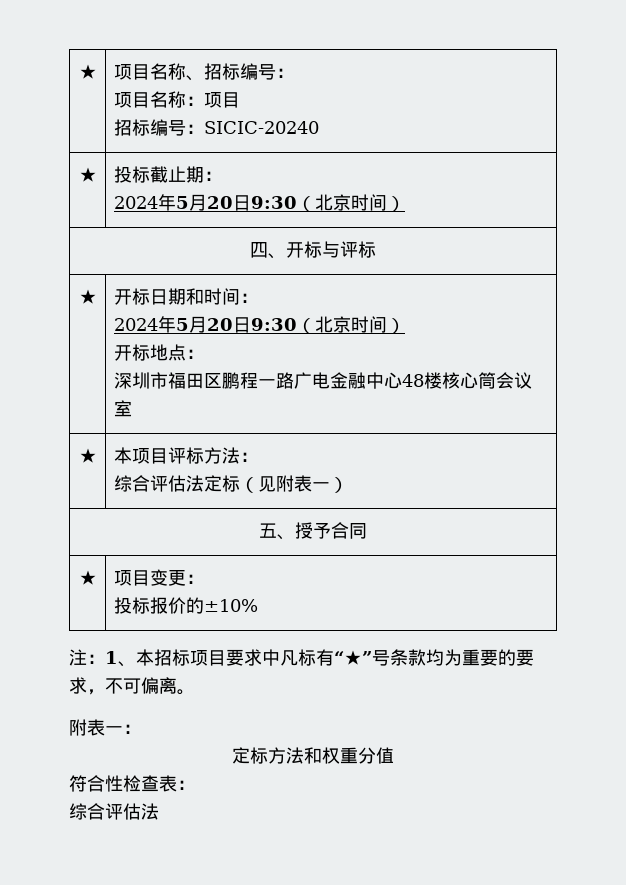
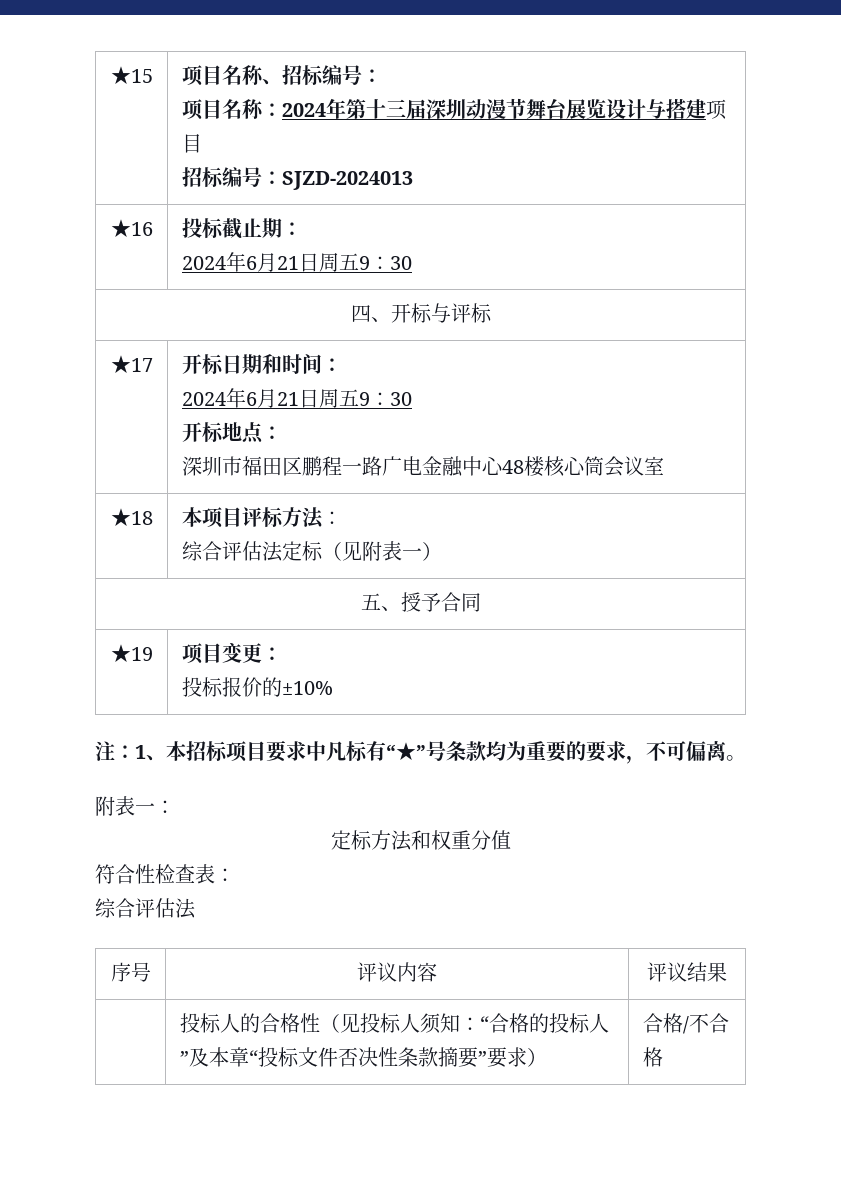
- ★ | 项目名称、招标编号：
- 项目名称：项目
- 招标编号：SICIC-20240
- ★ | 投标截止期：
- 2024年5月20日9:30（北京时间）
+ ★15 | 项目名称、招标编号：
+ 项目名称：2024年第十三届深圳动漫节舞台展览设计与搭建项目
+ 招标编号：SJZD-2024013
+ ★16 | 投标截止期：
+ 2024年6月21日周五9：30
- ★ | 开标日期和时间：
- 2024年5月20日9:30（北京时间）
+ ★17 | 开标日期和时间：
+ 2024年6月21日周五9：30
- ★ | 本项目评标方法：
+ ★18 | 本项目评标方法：
- ★ | 项目变更：
+ ★19 | 项目变更：
+ 序号 | 评议内容 | 评议结果
+ | 投标人的合格性（见投标人须知：“合格的投标人”及本章“投标文件否决性条款摘要”要求） | 合格/不合格

